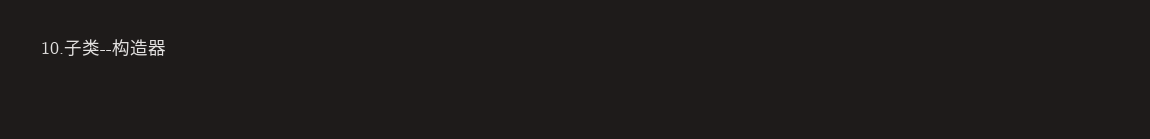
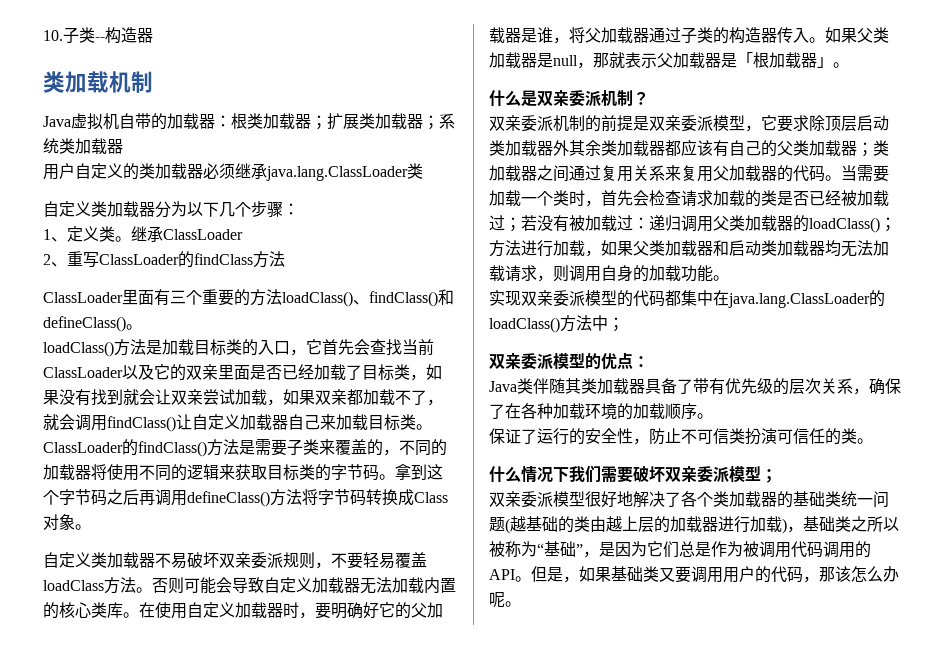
+ 类加载机制
+ Java虚拟机自带的加载器：根类加载器；扩展类加载器；系统类加载器
+ 用户自定义的类加载器必须继承java.lang.ClassLoader类
+ 自定义类加载器分为以下几个步骤：
+ 1、定义类。继承ClassLoader
+ 2、重写ClassLoader的findClass方法
+ ClassLoader里面有三个重要的方法loadClass()、findClass()和defineClass()。
+ loadClass()方法是加载目标类的入口，它首先会查找当前ClassLoader以及它的双亲里面是否已经加载了目标类，如果没有找到就会让双亲尝试加载，如果双亲都加载不了，就会调用findClass()让自定义加载器自己来加载目标类。ClassLoader的findClass()方法是需要子类来覆盖的，不同的加载器将使用不同的逻辑来获取目标类的字节码。拿到这个字节码之后再调用defineClass()方法将字节码转换成Class对象。
+ 自定义类加载器不易破坏双亲委派规则，不要轻易覆盖loadClass方法。否则可能会导致自定义加载器无法加载内置的核心类库。在使用自定义加载器时，要明确好它的父加载器是谁，将父加载器通过子类的构造器传入。如果父类加载器是null，那就表示父加载器是「根加载器」。
+ 什么是双亲委派机制？
+ 双亲委派机制的前提是双亲委派模型，它要求除顶层启动类加载器外其余类加载器都应该有自己的父类加载器；类加载器之间通过复用关系来复用父加载器的代码。当需要加载一个类时，首先会检查请求加载的类是否已经被加载过；若没有被加载过：递归调用父类加载器的loadClass()；方法进行加载，如果父类加载器和启动类加载器均无法加载请求，则调用自身的加载功能。
+ 实现双亲委派模型的代码都集中在java.lang.ClassLoader的loadClass()方法中；
+ 双亲委派模型的优点：
+ Java类伴随其类加载器具备了带有优先级的层次关系，确保了在各种加载环境的加载顺序。
+ 保证了运行的安全性，防止不可信类扮演可信任的类。
+ 什么情况下我们需要破坏双亲委派模型；
+ 双亲委派模型很好地解决了各个类加载器的基础类统一问题(越基础的类由越上层的加载器进行加载)，基础类之所以被称为“基础”，是因为它们总是作为被调用代码调用的API。但是，如果基础类又要调用用户的代码，那该怎么办呢。

